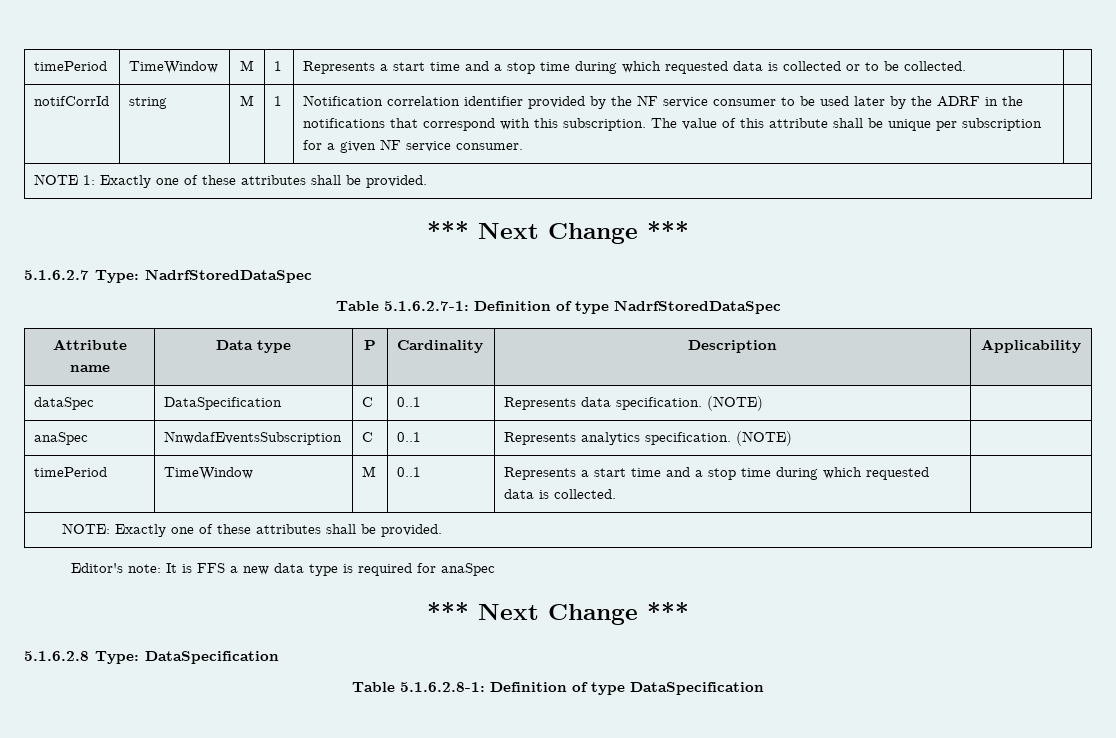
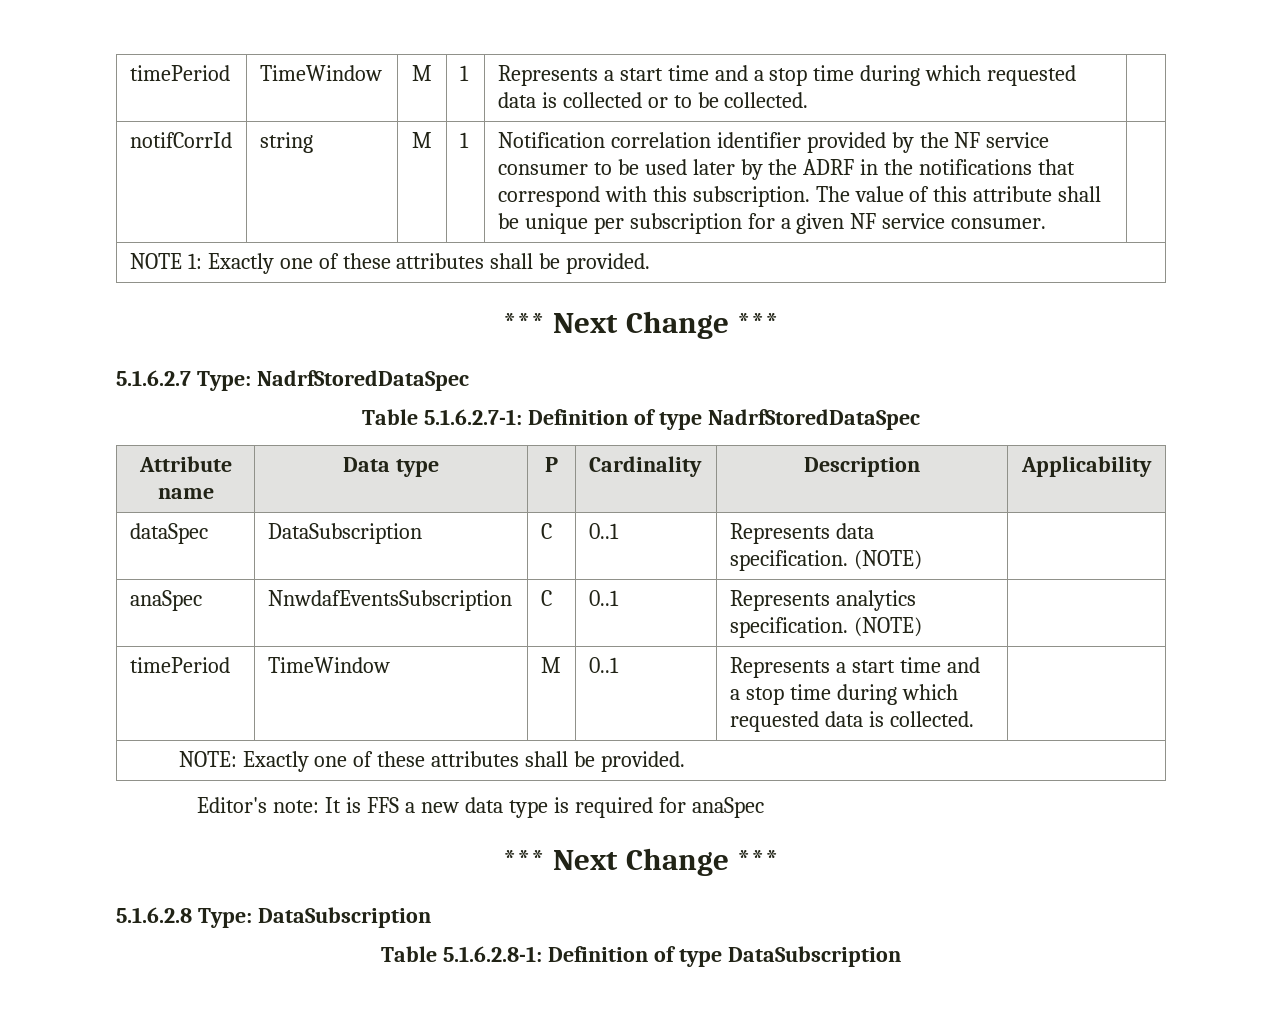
- dataSpec | DataSpecification | C | 0..1 | Represents data specification. (NOTE) |
+ dataSpec | DataSubscription | C | 0..1 | Represents data specification. (NOTE) |
- 5.1.6.2.8 Type: DataSpecification
+ 5.1.6.2.8 Type: DataSubscription
- Table 5.1.6.2.8-1: Definition of type DataSpecification
+ Table 5.1.6.2.8-1: Definition of type DataSubscription

